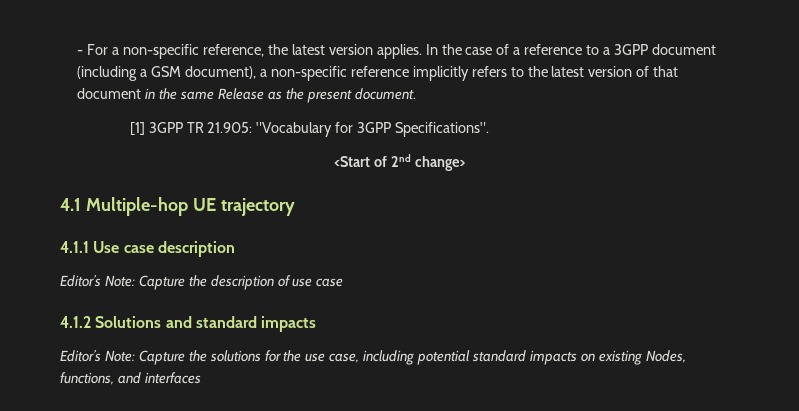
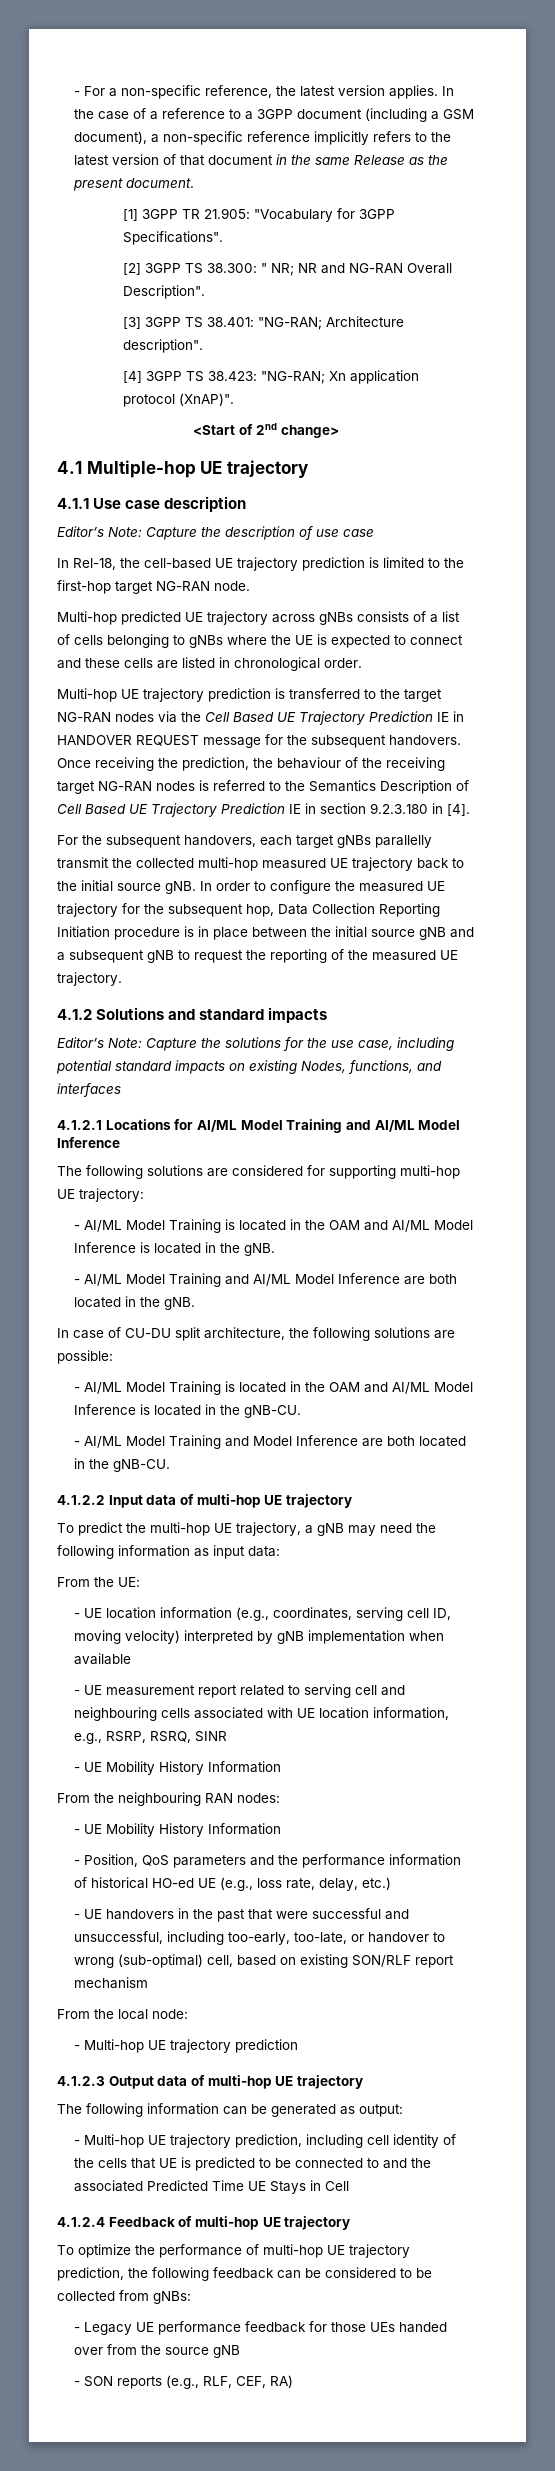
+ [2] 3GPP TS 38.300: " NR; NR and NG-RAN Overall Description".
+ [3] 3GPP TS 38.401: "NG-RAN; Architecture description".
+ [4] 3GPP TS 38.423: "NG-RAN; Xn application protocol (XnAP)".
+ In Rel-18, the cell-based UE trajectory prediction is limited to the first-hop target NG-RAN node.
+ Multi-hop predicted UE trajectory across gNBs consists of a list of cells belonging to gNBs where the UE is expected to connect and these cells are listed in chronological order.
+ Multi-hop UE trajectory prediction is transferred to the target NG-RAN nodes via the Cell Based UE Trajectory Prediction IE in HANDOVER REQUEST message for the subsequent handovers. Once receiving the prediction, the behaviour of the receiving target NG-RAN nodes is referred to the Semantics Description of Cell Based UE Trajectory Prediction IE in section 9.2.3.180 in [4].
+ For the subsequent handovers, each target gNBs parallelly transmit the collected multi-hop measured UE trajectory back to the initial source gNB. In order to configure the measured UE trajectory for the subsequent hop, Data Collection Reporting Initiation procedure is in place between the initial source gNB and a subsequent gNB to request the reporting of the measured UE trajectory.
+ 4.1.2.1 Locations for AI/ML Model Training and AI/ML Model Inference
+ The following solutions are considered for supporting multi-hop UE trajectory:
+ - AI/ML Model Training is located in the OAM and AI/ML Model Inference is located in the gNB.
+ - AI/ML Model Training and AI/ML Model Inference are both located in the gNB.
+ In case of CU-DU split architecture, the following solutions are possible:
+ - AI/ML Model Training is located in the OAM and AI/ML Model Inference is located in the gNB-CU.
+ - AI/ML Model Training and Model Inference are both located in the gNB-CU.
+ 4.1.2.2 Input data of multi-hop UE trajectory
+ To predict the multi-hop UE trajectory, a gNB may need the following information as input data:
+ From the UE:
+ - UE location information (e.g., coordinates, serving cell ID, moving velocity) interpreted by gNB implementation when available
+ - UE measurement report related to serving cell and neighbouring cells associated with UE location information, e.g., RSRP, RSRQ, SINR
+ - UE Mobility History Information
+ From the neighbouring RAN nodes:
+ - UE Mobility History Information
+ - Position, QoS parameters and the performance information of historical HO-ed UE (e.g., loss rate, delay, etc.)
+ - UE handovers in the past that were successful and unsuccessful, including too-early, too-late, or handover to wrong (sub-optimal) cell, based on existing SON/RLF report mechanism
+ From the local node:
+ - Multi-hop UE trajectory prediction
+ 4.1.2.3 Output data of multi-hop UE trajectory
+ The following information can be generated as output:
+ - Multi-hop UE trajectory prediction, including cell identity of the cells that UE is predicted to be connected to and the associated Predicted Time UE Stays in Cell
+ 4.1.2.4 Feedback of multi-hop UE trajectory
+ To optimize the performance of multi-hop UE trajectory prediction, the following feedback can be considered to be collected from gNBs:
+ - Legacy UE performance feedback for those UEs handed over from the source gNB
+ - SON reports (e.g., RLF, CEF, RA)

